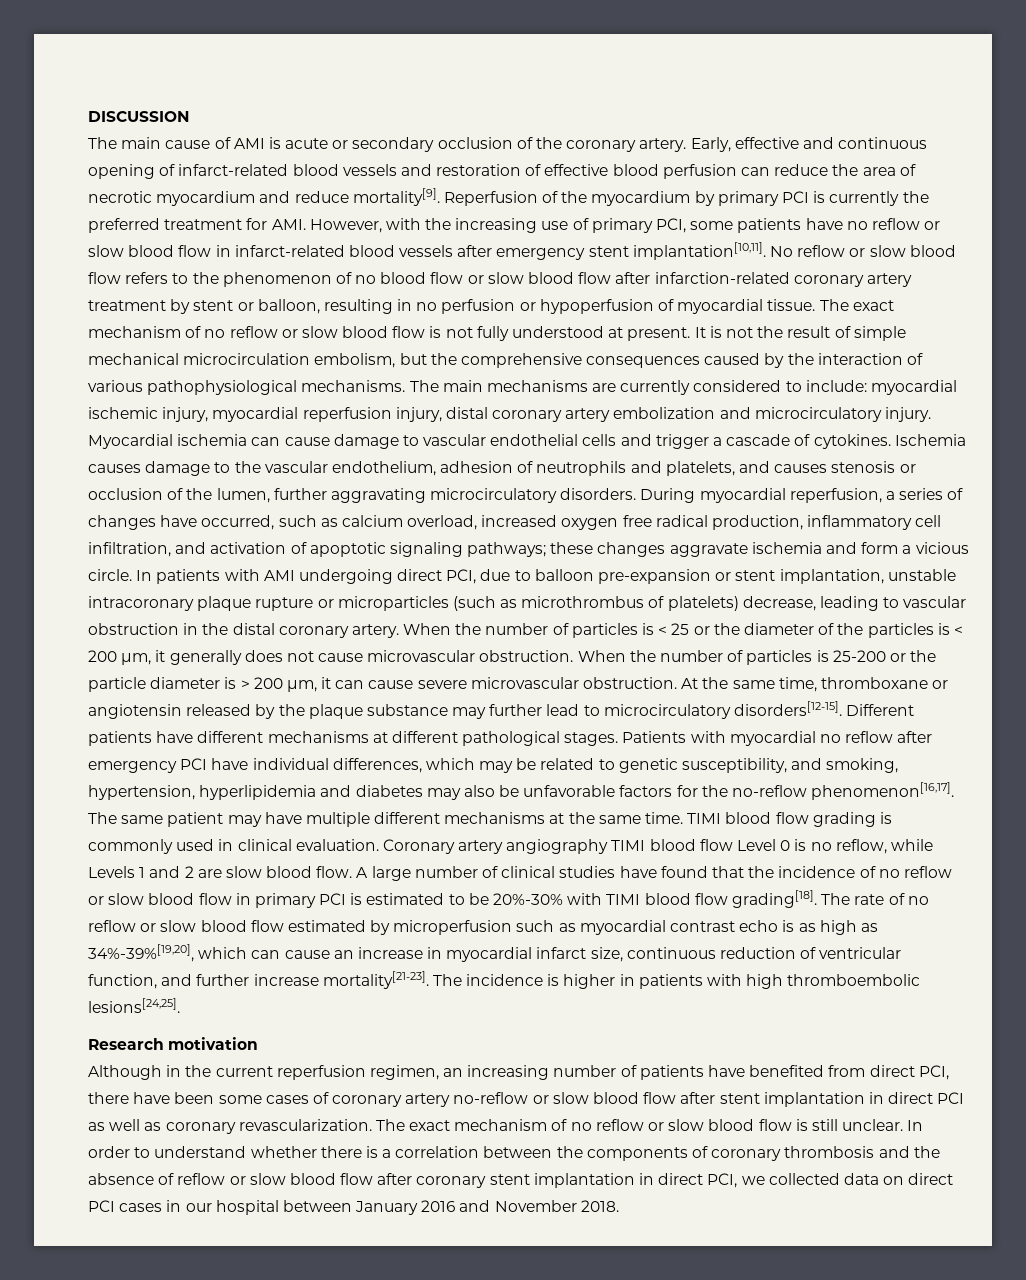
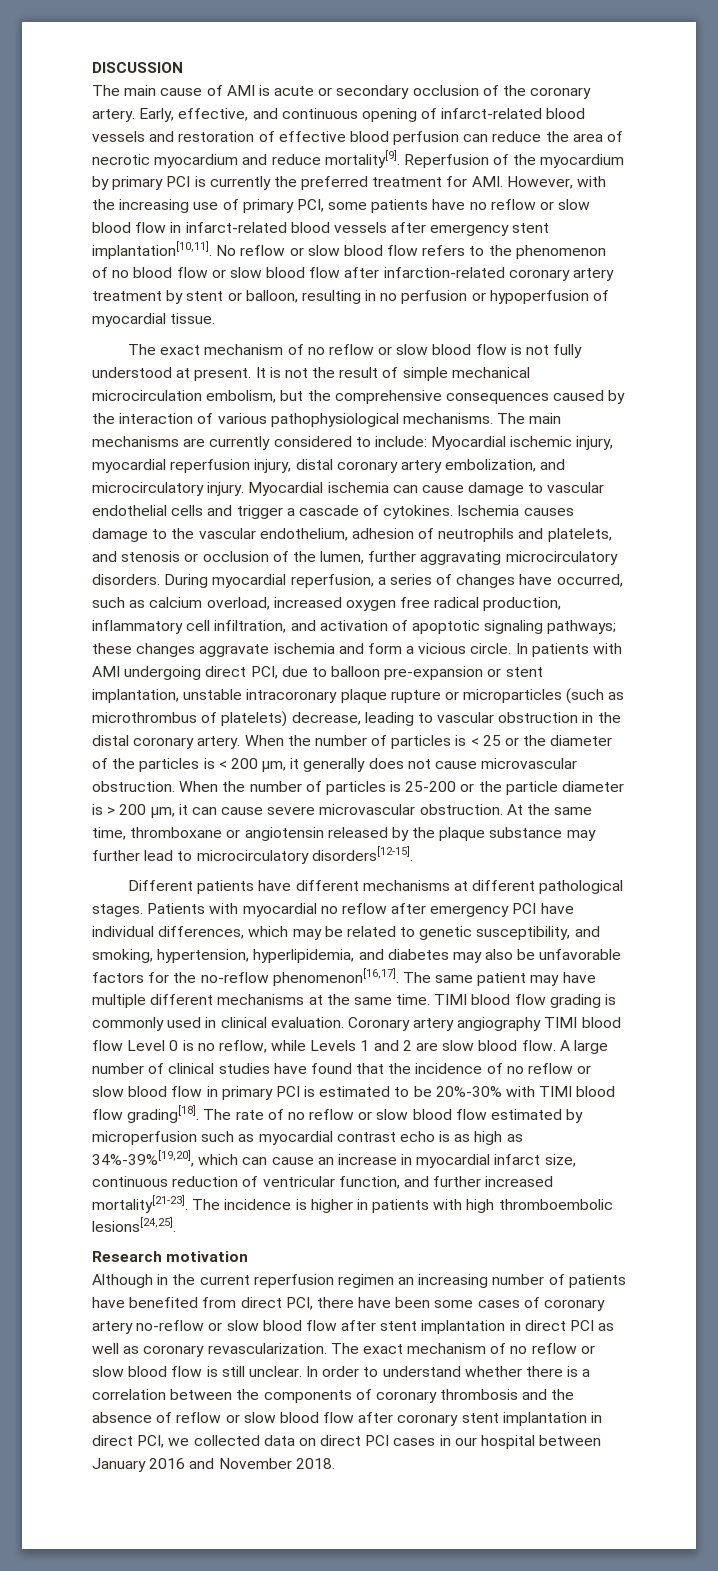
- Early, effective and continuous opening of infarct-related blood vessels and restoration of effective blood perfusion can reduce the area of necrotic myocardium and reduce mortality[9].
+ Early, effective, and continuous opening of infarct-related blood vessels and restoration of effective blood perfusion can reduce the area of necrotic myocardium and reduce mortality[9].
- No reflow or slow blood flow refers to the phenomenon of no blood flow or slow blood flow after infarction-related coronary artery treatment by stent or balloon, resulting in no perfusion or hypoperfusion of myocardial tissue. The exact mechanism of no reflow or slow blood flow is not fully understood at present.
+ No reflow or slow blood flow refers to the phenomenon of no blood flow or slow blood flow after infarction-related coronary artery treatment by stent or balloon, resulting in no perfusion or hypoperfusion of myocardial tissue.
+ The exact mechanism of no reflow or slow blood flow is not fully understood at present.
- The main mechanisms are currently considered to include: myocardial ischemic injury, myocardial reperfusion injury, distal coronary artery embolization and microcirculatory injury.
+ The main mechanisms are currently considered to include: Myocardial ischemic injury, myocardial reperfusion injury, distal coronary artery embolization, and microcirculatory injury.
- Ischemia causes damage to the vascular endothelium, adhesion of neutrophils and platelets, and causes stenosis or occlusion of the lumen, further aggravating microcirculatory disorders.
+ Ischemia causes damage to the vascular endothelium, adhesion of neutrophils and platelets, and stenosis or occlusion of the lumen, further aggravating microcirculatory disorders.
- At the same time, thromboxane or angiotensin released by the plaque substance may further lead to microcirculatory disorders[12-15]. Different patients have different mechanisms at different pathological stages.
+ At the same time, thromboxane or angiotensin released by the plaque substance may further lead to microcirculatory disorders[12-15].
+ Different patients have different mechanisms at different pathological stages.
- Patients with myocardial no reflow after emergency PCI have individual differences, which may be related to genetic susceptibility, and smoking, hypertension, hyperlipidemia and diabetes may also be unfavorable factors for the no-reflow phenomenon[16,17].
+ Patients with myocardial no reflow after emergency PCI have individual differences, which may be related to genetic susceptibility, and smoking, hypertension, hyperlipidemia, and diabetes may also be unfavorable factors for the no-reflow phenomenon[16,17].
- The rate of no reflow or slow blood flow estimated by microperfusion such as myocardial contrast echo is as high as 34%-39%[19,20], which can cause an increase in myocardial infarct size, continuous reduction of ventricular function, and further increase mortality[21-23].
+ The rate of no reflow or slow blood flow estimated by microperfusion such as myocardial contrast echo is as high as 34%-39%[19,20], which can cause an increase in myocardial infarct size, continuous reduction of ventricular function, and further increased mortality[21-23].
- Although in the current reperfusion regimen, an increasing number of patients have benefited from direct PCI, there have been some cases of coronary artery no-reflow or slow blood flow after stent implantation in direct PCI as well as coronary revascularization.
+ Although in the current reperfusion regimen an increasing number of patients have benefited from direct PCI, there have been some cases of coronary artery no-reflow or slow blood flow after stent implantation in direct PCI as well as coronary revascularization.

